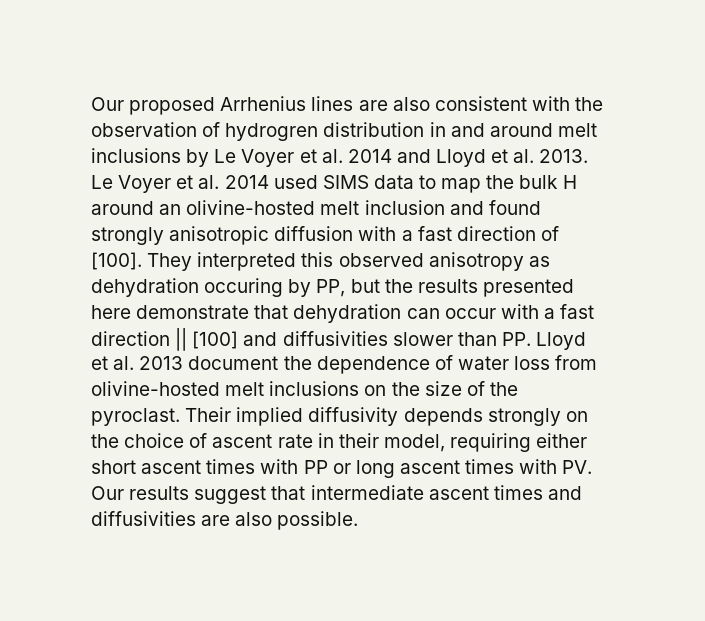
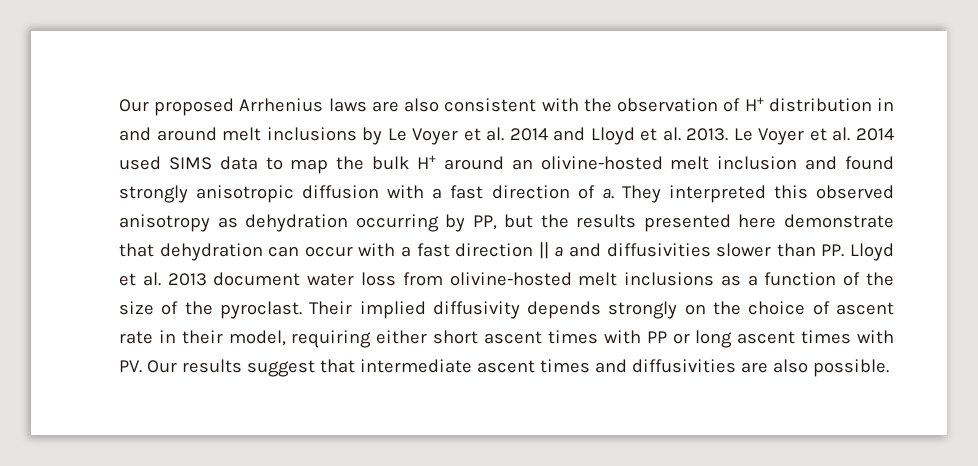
- Our proposed Arrhenius lines are also consistent with the observation of hydrogren distribution in and around melt inclusions by Le Voyer et al. 2014 and Lloyd et al. 2013.
+ Our proposed Arrhenius laws are also consistent with the observation of H+ distribution in and around melt inclusions by Le Voyer et al. 2014 and Lloyd et al. 2013.
- Le Voyer et al. 2014 used SIMS data to map the bulk H around an olivine-hosted melt inclusion and found strongly anisotropic diffusion with a fast direction of [100].
+ Le Voyer et al. 2014 used SIMS data to map the bulk H+ around an olivine-hosted melt inclusion and found strongly anisotropic diffusion with a fast direction of a.
- They interpreted this observed anisotropy as dehydration occuring by PP, but the results presented here demonstrate that dehydration can occur with a fast direction || [100] and diffusivities slower than PP. Lloyd et al. 2013 document the dependence of water loss from olivine-hosted melt inclusions on the size of the pyroclast.
+ They interpreted this observed anisotropy as dehydration occurring by PP, but the results presented here demonstrate that dehydration can occur with a fast direction || a and diffusivities slower than PP. Lloyd et al. 2013 document water loss from olivine-hosted melt inclusions as a function of the size of the pyroclast.

